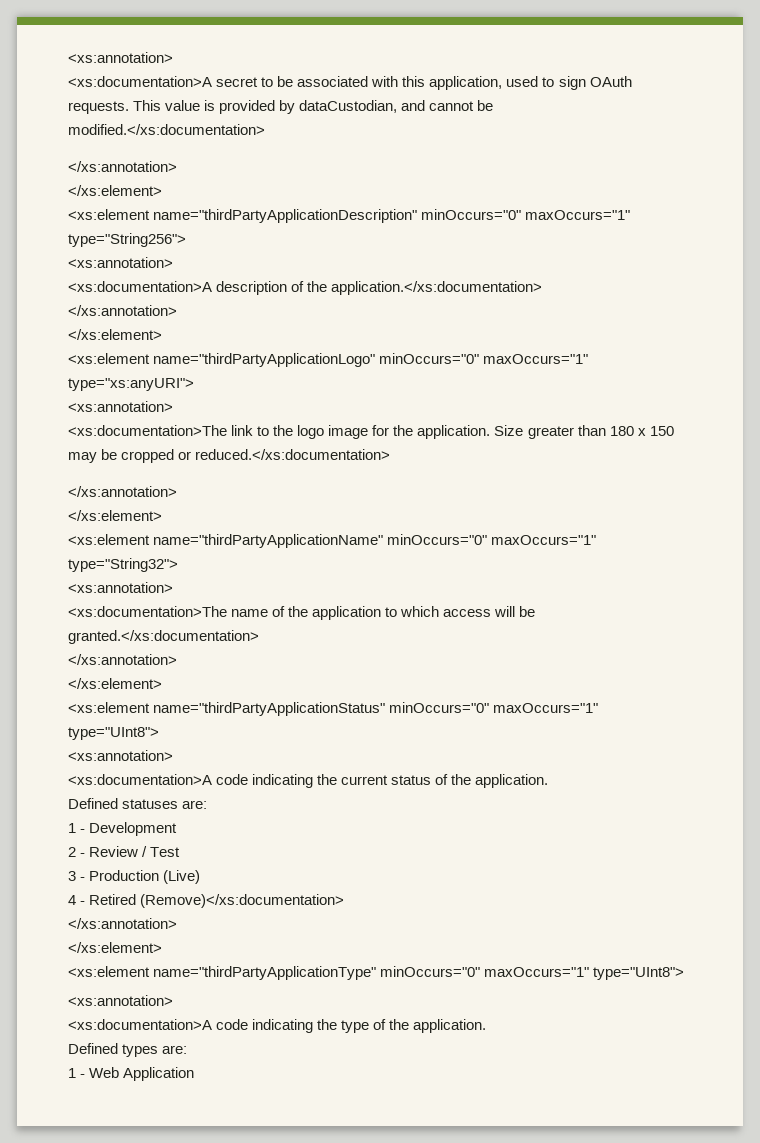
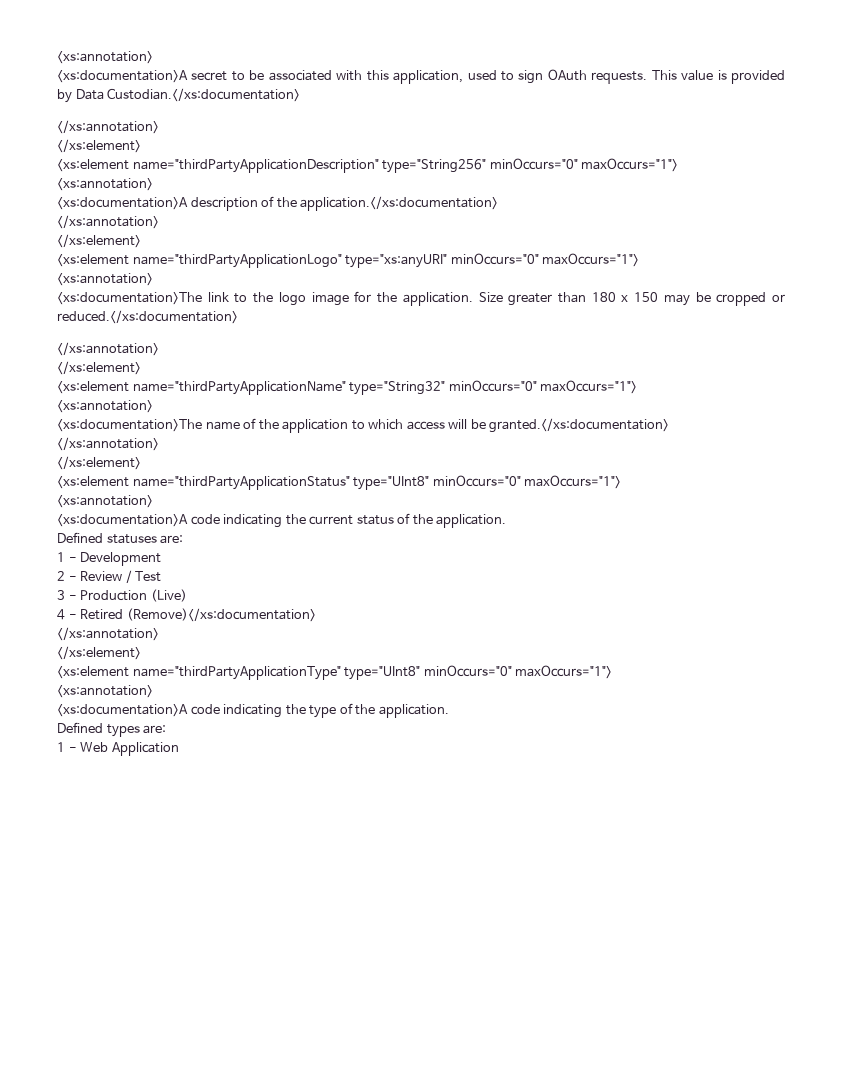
- This value is provided by dataCustodian, and cannot be modified.</xs:documentation>
+ This value is provided by Data Custodian.</xs:documentation>
- <xs:element name="thirdPartyApplicationDescription" minOccurs="0" maxOccurs="1" type="String256">
+ <xs:element name="thirdPartyApplicationDescription" type="String256" minOccurs="0" maxOccurs="1">
- <xs:element name="thirdPartyApplicationLogo" minOccurs="0" maxOccurs="1" type="xs:anyURI">
+ <xs:element name="thirdPartyApplicationLogo" type="xs:anyURI" minOccurs="0" maxOccurs="1">
- <xs:element name="thirdPartyApplicationName" minOccurs="0" maxOccurs="1" type="String32">
+ <xs:element name="thirdPartyApplicationName" type="String32" minOccurs="0" maxOccurs="1">
- <xs:element name="thirdPartyApplicationStatus" minOccurs="0" maxOccurs="1" type="UInt8">
+ <xs:element name="thirdPartyApplicationStatus" type="UInt8" minOccurs="0" maxOccurs="1">
- <xs:element name="thirdPartyApplicationType" minOccurs="0" maxOccurs="1" type="UInt8">
+ <xs:element name="thirdPartyApplicationType" type="UInt8" minOccurs="0" maxOccurs="1">

